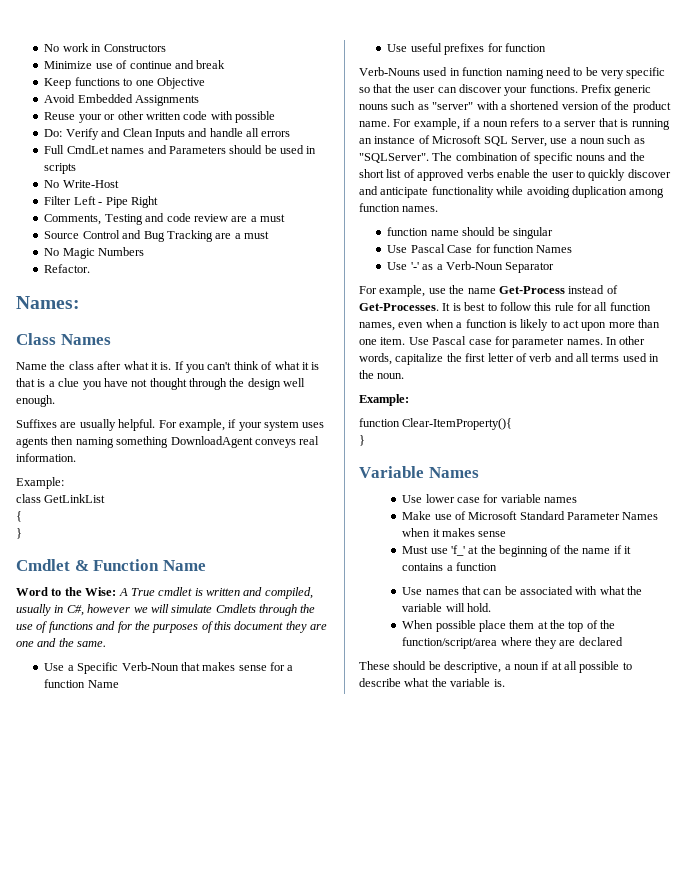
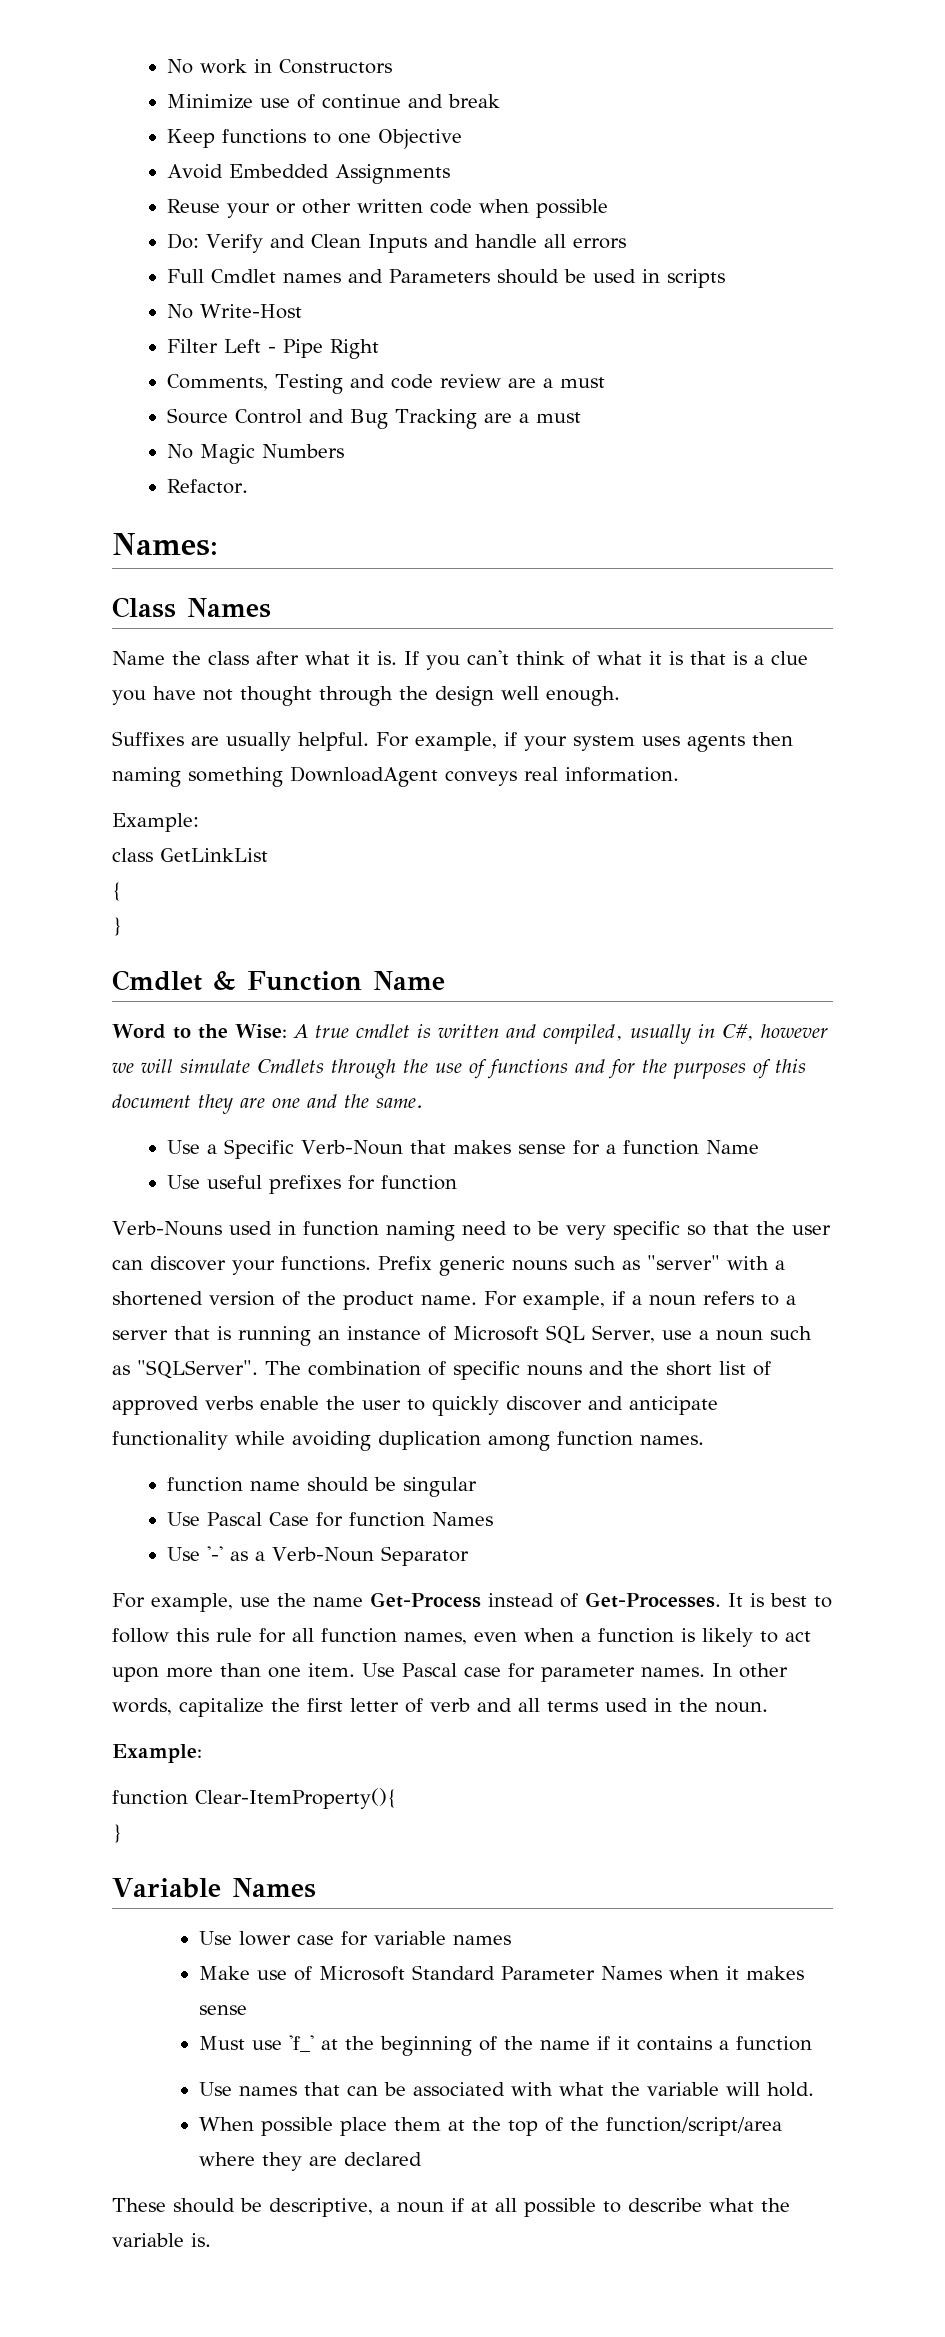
- Reuse your or other written code with possible
+ Reuse your or other written code when possible
- Full CmdLet names and Parameters should be used in scripts
+ Full Cmdlet names and Parameters should be used in scripts
- Word to the Wise: A True cmdlet is written and compiled, usually in C#, however we will simulate Cmdlets through the use of functions and for the purposes of this document they are one and the same.
+ Word to the Wise: A true cmdlet is written and compiled, usually in C#, however we will simulate Cmdlets through the use of functions and for the purposes of this document they are one and the same.

